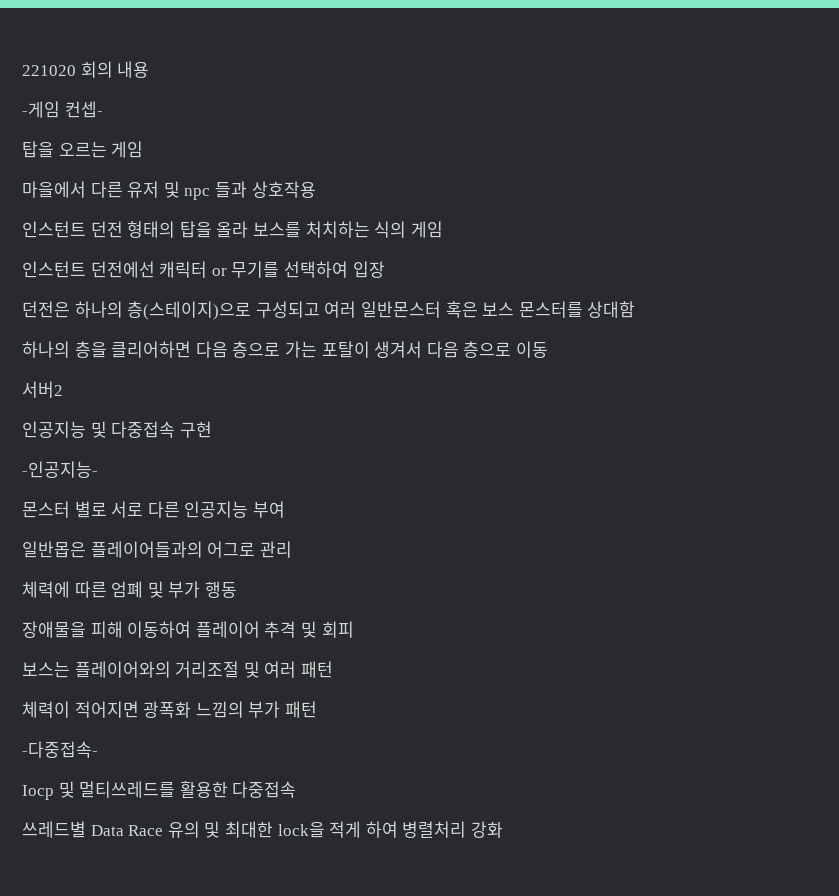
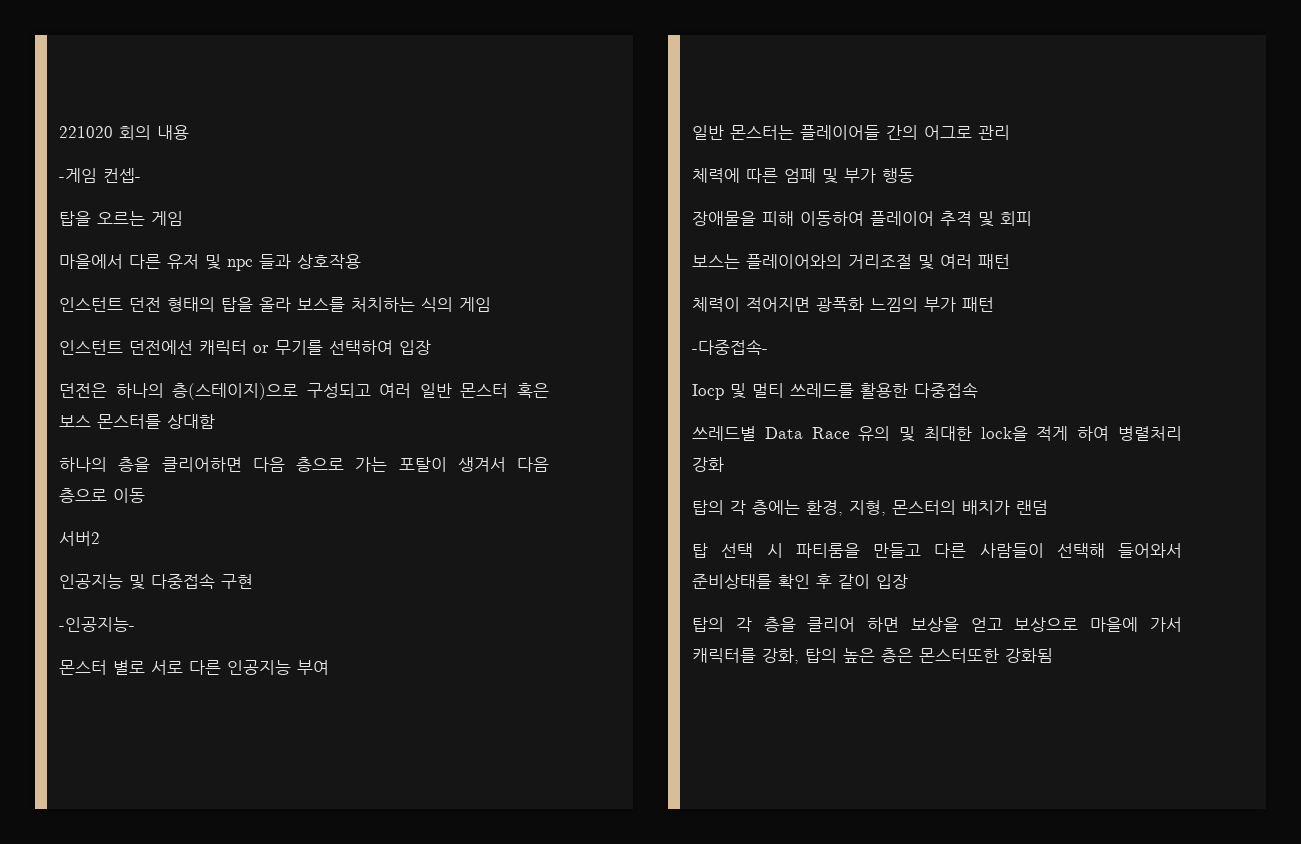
- 던전은 하나의 층(스테이지)으로 구성되고 여러 일반몬스터 혹은 보스 몬스터를 상대함
+ 던전은 하나의 층(스테이지)으로 구성되고 여러 일반 몬스터 혹은 보스 몬스터를 상대함
- 일반몹은 플레이어들과의 어그로 관리
+ 일반 몬스터는 플레이어들 간의 어그로 관리
- Iocp 및 멀티쓰레드를 활용한 다중접속
+ Iocp 및 멀티 쓰레드를 활용한 다중접속
+ 탑의 각 층에는 환경, 지형, 몬스터의 배치가 랜덤
+ 탑 선택 시 파티룸을 만들고 다른 사람들이 선택해 들어와서 준비상태를 확인 후 같이 입장
+ 탑의 각 층을 클리어 하면 보상을 얻고 보상으로 마을에 가서 캐릭터를 강화, 탑의 높은 층은 몬스터또한 강화됨

